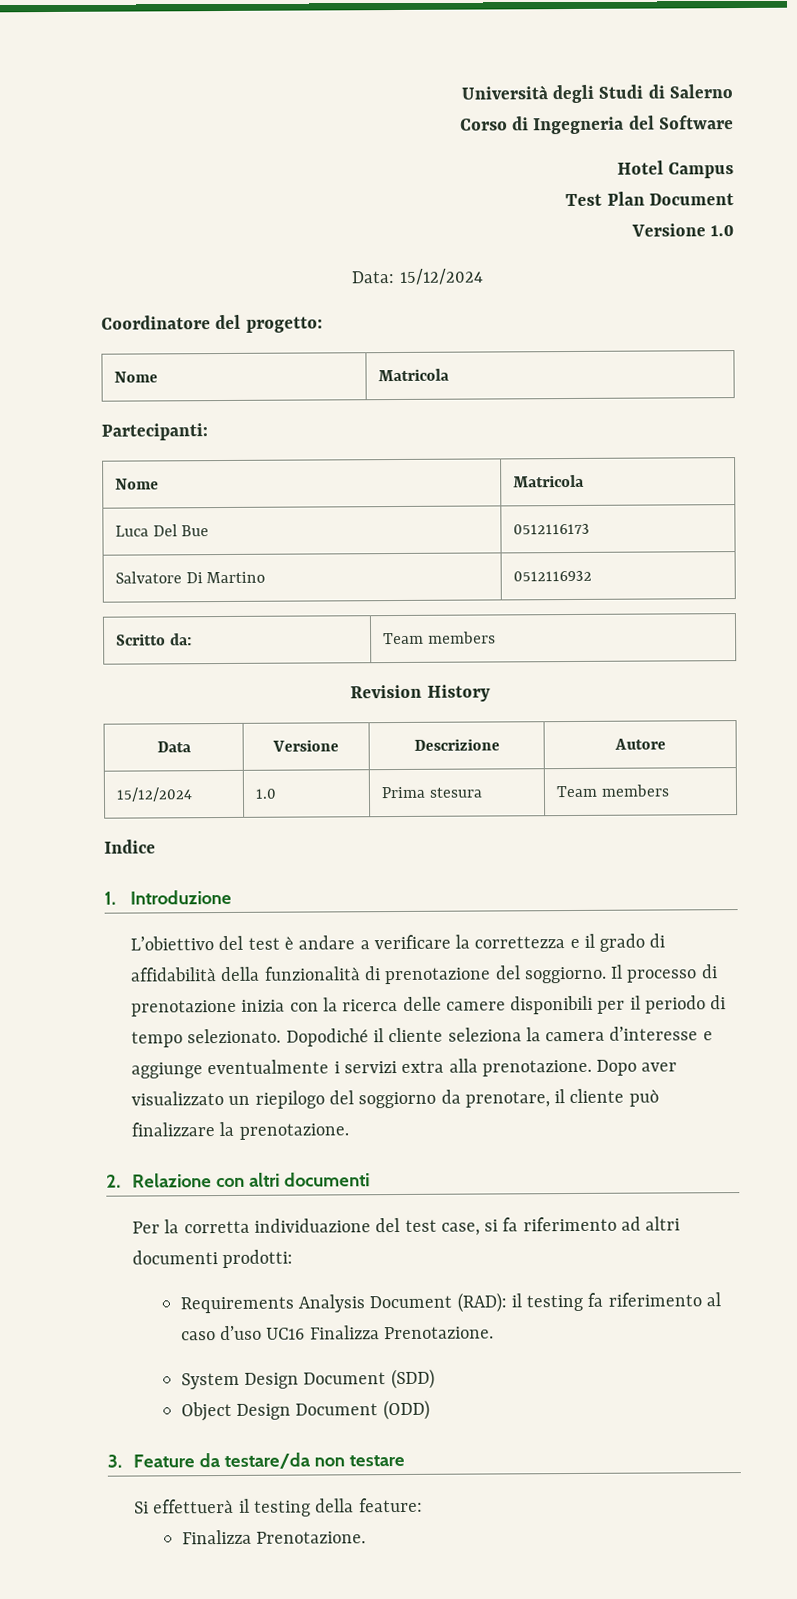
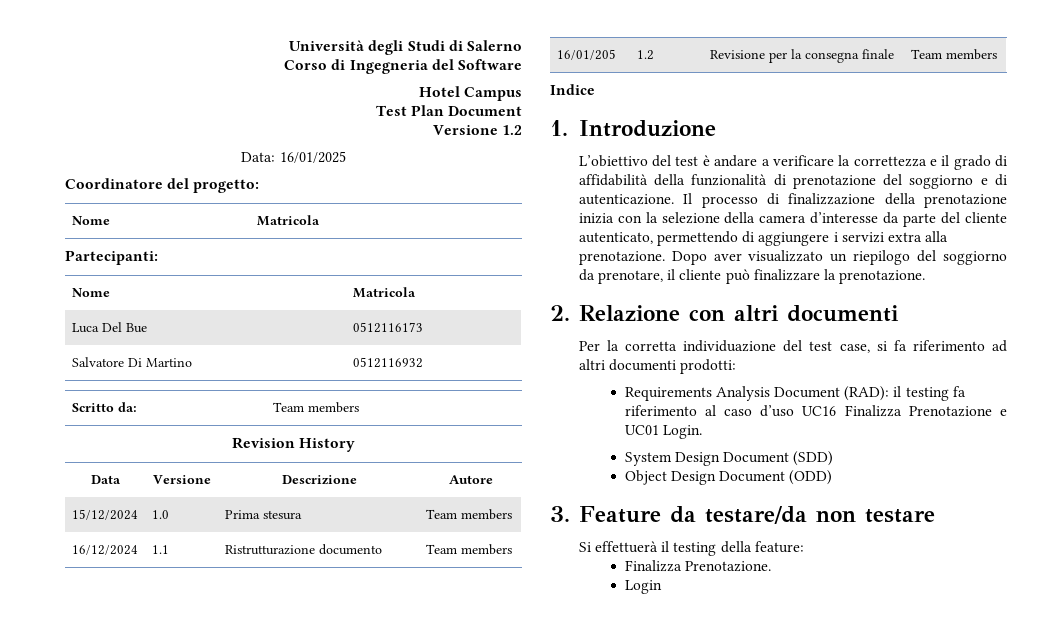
- Versione 1.0
+ Versione 1.2
- Data: 15/12/2024
+ Data: 16/01/2025
+ 16/12/2024 | 1.1 | Ristrutturazione documento | Team members
+ 16/01/205 | 1.2 | Revisione per la consegna finale | Team members
- L’obiettivo del test è andare a verificare la correttezza e il grado di affidabilità della funzionalità di prenotazione del soggiorno.
+ L’obiettivo del test è andare a verificare la correttezza e il grado di affidabilità della funzionalità di prenotazione del soggiorno e di autenticazione.
- Il processo di prenotazione inizia con la ricerca delle camere disponibili per il periodo di tempo selezionato. Dopodiché il cliente seleziona la camera d’interesse e aggiunge eventualmente i servizi extra alla prenotazione.
+ Il processo di finalizzazione della prenotazione inizia con la selezione della camera d’interesse da parte del cliente autenticato, permettendo di aggiungere i servizi extra alla prenotazione.
- Requirements Analysis Document (RAD): il testing fa riferimento al caso d’uso UC16 Finalizza Prenotazione.
+ Requirements Analysis Document (RAD): il testing fa riferimento al caso d’uso UC16 Finalizza Prenotazione e UC01 Login.
+ Login

